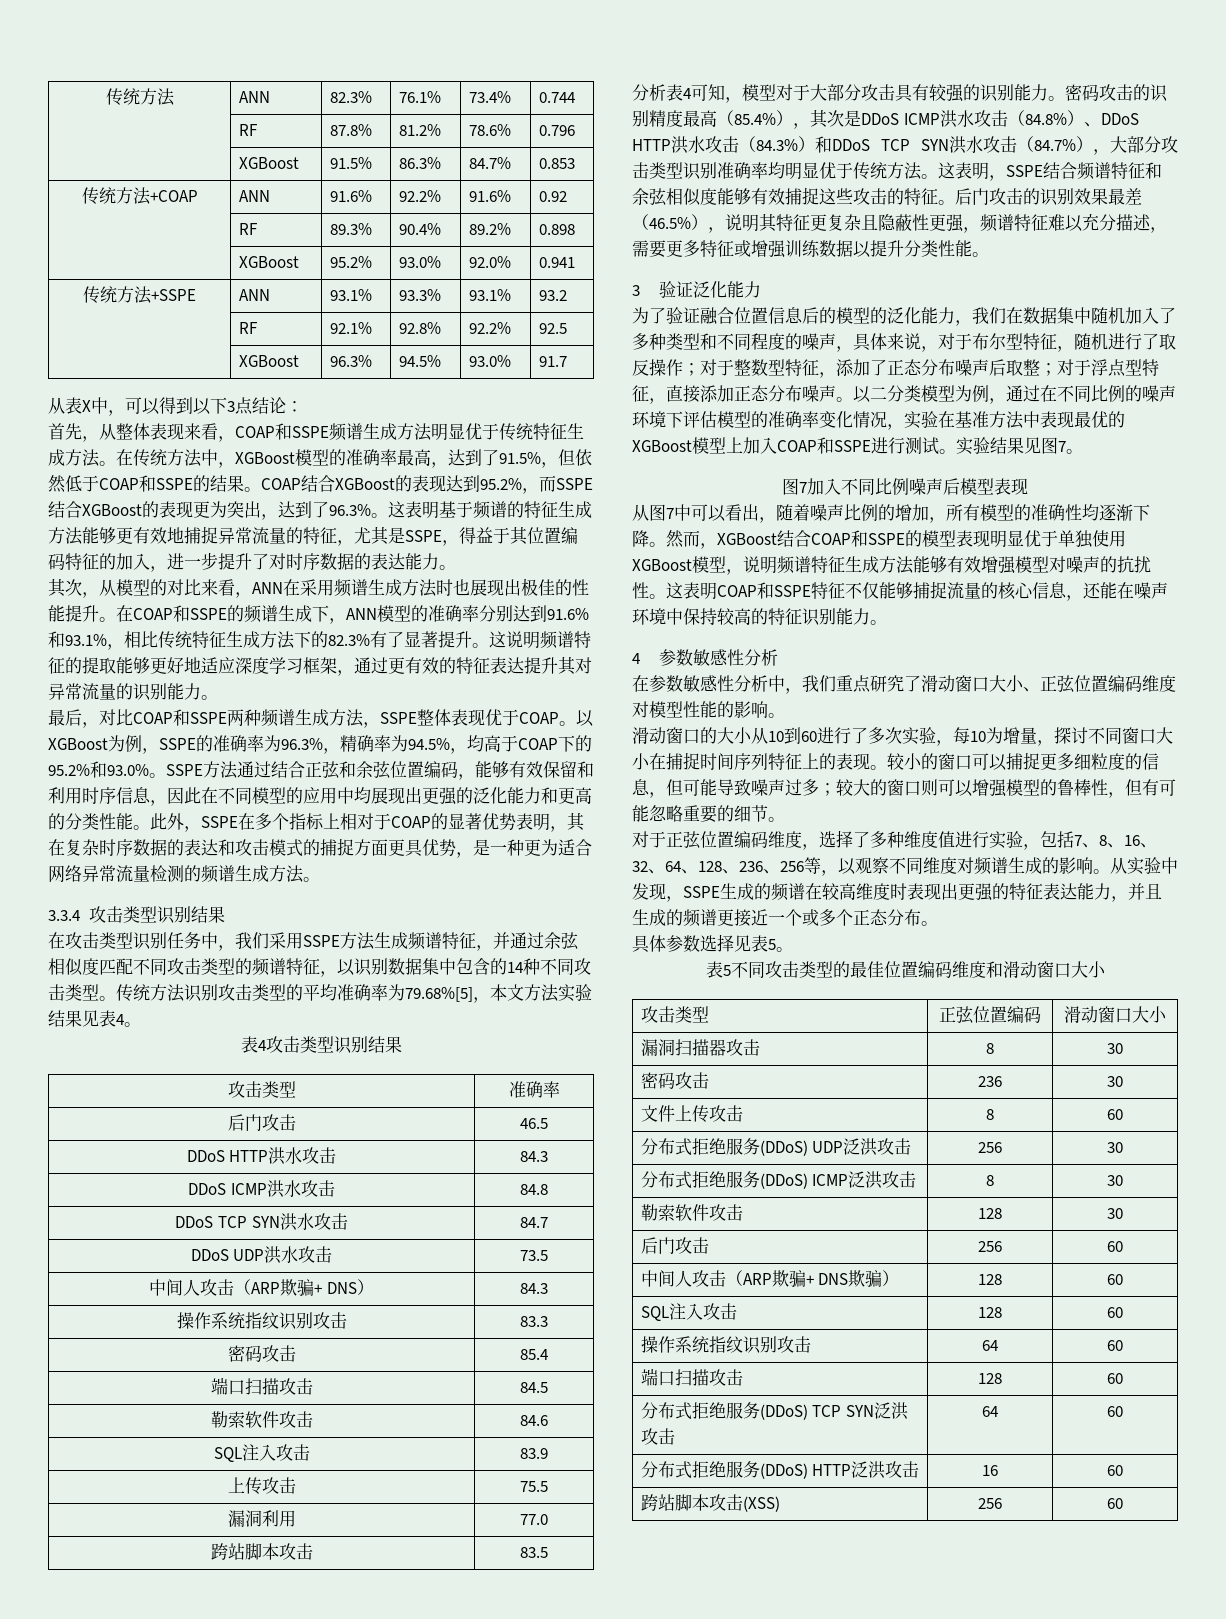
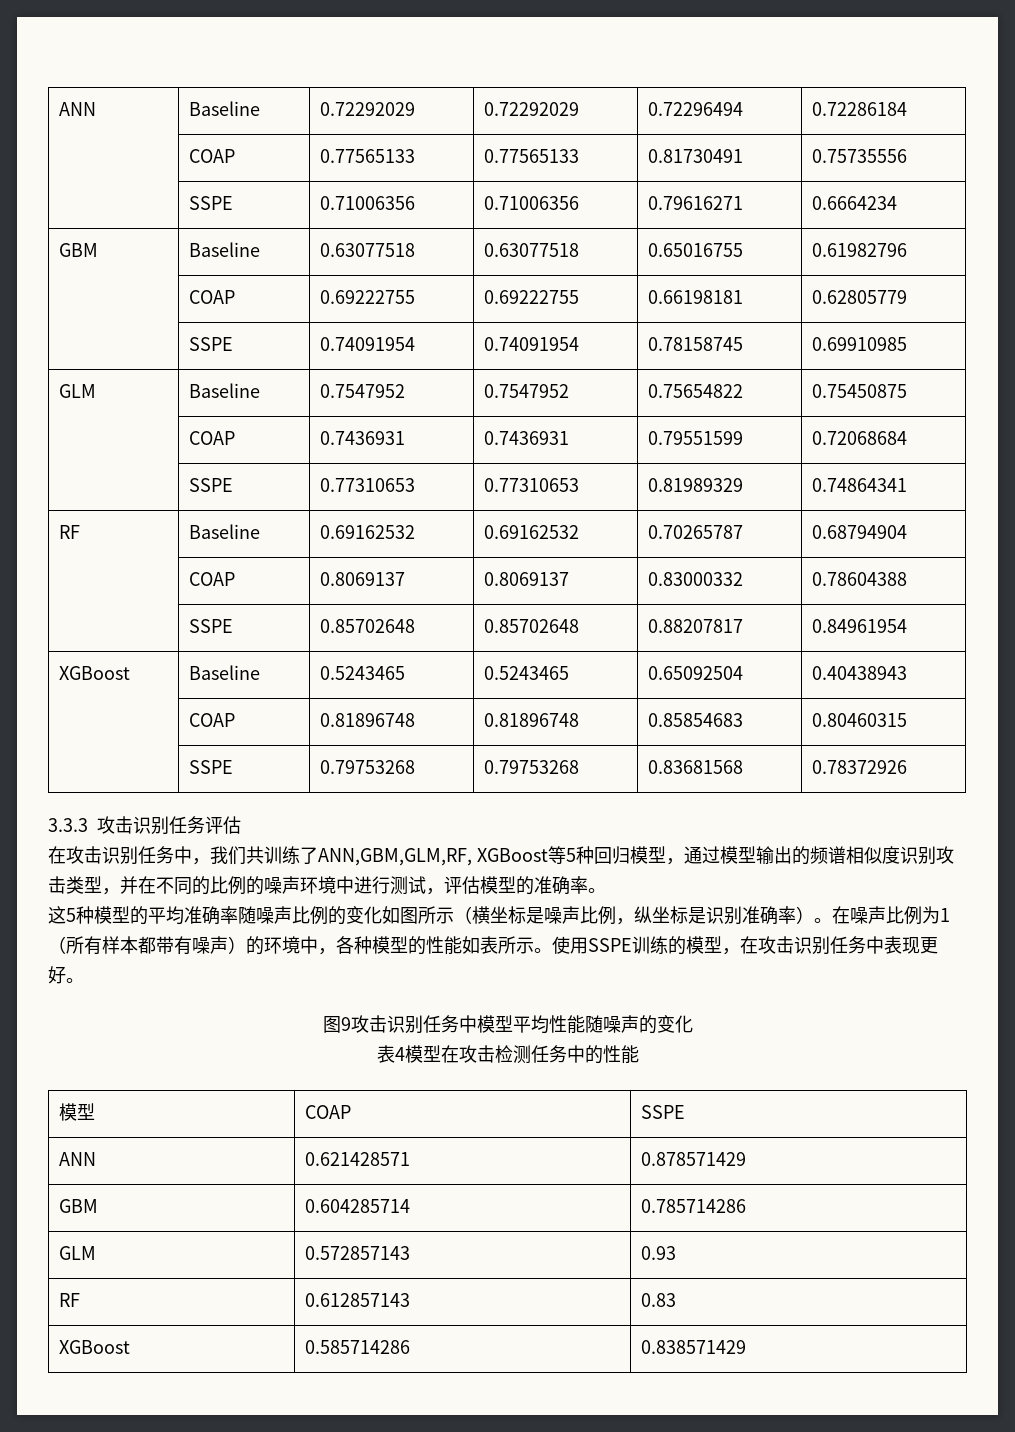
- 传统方法 | ANN | 82.3% | 76.1% | 73.4% | 0.744
- | RF | 87.8% | 81.2% | 78.6% | 0.796
- | XGBoost | 91.5% | 86.3% | 84.7% | 0.853
- 传统方法+COAP | ANN | 91.6% | 92.2% | 91.6% | 0.92
- | RF | 89.3% | 90.4% | 89.2% | 0.898
- | XGBoost | 95.2% | 93.0% | 92.0% | 0.941
- 传统方法+SSPE | ANN | 93.1% | 93.3% | 93.1% | 93.2
- | RF | 92.1% | 92.8% | 92.2% | 92.5
- | XGBoost | 96.3% | 94.5% | 93.0% | 91.7
- 从表X中，可以得到以下3点结论：
- 首先，从整体表现来看，COAP和SSPE频谱生成方法明显优于传统特征生成方法。在传统方法中，XGBoost模型的准确率最高，达到了91.5%，但依然低于COAP和SSPE的结果。COAP结合XGBoost的表现达到95.2%，而SSPE结合XGBoost的表现更为突出，达到了96.3%。这表明基于频谱的特征生成方法能够更有效地捕捉异常流量的特征，尤其是SSPE，得益于其位置编码特征的加入，进一步提升了对时序数据的表达能力。
- 其次，从模型的对比来看，ANN在采用频谱生成方法时也展现出极佳的性能提升。在COAP和SSPE的频谱生成下，ANN模型的准确率分别达到91.6%和93.1%，相比传统特征生成方法下的82.3%有了显著提升。这说明频谱特征的提取能够更好地适应深度学习框架，通过更有效的特征表达提升其对异常流量的识别能力。
- 最后，对比COAP和SSPE两种频谱生成方法，SSPE整体表现优于COAP。以XGBoost为例，SSPE的准确率为96.3%，精确率为94.5%，均高于COAP下的95.2%和93.0%。SSPE方法通过结合正弦和余弦位置编码，能够有效保留和利用时序信息，因此在不同模型的应用中均展现出更强的泛化能力和更高的分类性能。此外，SSPE在多个指标上相对于COAP的显著优势表明，其在复杂时序数据的表达和攻击模式的捕捉方面更具优势，是一种更为适合网络异常流量检测的频谱生成方法。
- 3.3.4攻击类型识别结果
- 在攻击类型识别任务中，我们采用SSPE方法生成频谱特征，并通过余弦相似度匹配不同攻击类型的频谱特征，以识别数据集中包含的14种不同攻击类型。传统方法识别攻击类型的平均准确率为79.68%[5]，本文方法实验结果见表4。
- 表4攻击类型识别结果
- 攻击类型 | 准确率
- 后门攻击 | 46.5
- DDoS HTTP洪水攻击 | 84.3
- DDoS ICMP洪水攻击 | 84.8
- DDoS TCP SYN洪水攻击 | 84.7
- DDoS UDP洪水攻击 | 73.5
- 中间人攻击（ARP欺骗+ DNS） | 84.3
- 操作系统指纹识别攻击 | 83.3
- 密码攻击 | 85.4
- 端口扫描攻击 | 84.5
- 勒索软件攻击 | 84.6
- SQL注入攻击 | 83.9
- 上传攻击 | 75.5
- 漏洞利用 | 77.0
- 跨站脚本攻击 | 83.5
- 分析表4可知，模型对于大部分攻击具有较强的识别能力。密码攻击的识别精度最高（85.4%），其次是DDoS ICMP洪水攻击（84.8%）、DDoS HTTP洪水攻击（84.3%）和DDoS TCP SYN洪水攻击（84.7%），大部分攻击类型识别准确率均明显优于传统方法。这表明，SSPE结合频谱特征和余弦相似度能够有效捕捉这些攻击的特征。后门攻击的识别效果最差（46.5%），说明其特征更复杂且隐蔽性更强，频谱特征难以充分描述，需要更多特征或增强训练数据以提升分类性能。
- 3验证泛化能力
- 为了验证融合位置信息后的模型的泛化能力，我们在数据集中随机加入了多种类型和不同程度的噪声，具体来说，对于布尔型特征，随机进行了取反操作；对于整数型特征，添加了正态分布噪声后取整；对于浮点型特征，直接添加正态分布噪声。以二分类模型为例，通过在不同比例的噪声环境下评估模型的准确率变化情况，实验在基准方法中表现最优的XGBoost模型上加入COAP和SSPE进行测试。实验结果见图7。
- 图7加入不同比例噪声后模型表现
- 从图7中可以看出，随着噪声比例的增加，所有模型的准确性均逐渐下降。然而，XGBoost结合COAP和SSPE的模型表现明显优于单独使用XGBoost模型，说明频谱特征生成方法能够有效增强模型对噪声的抗扰性。这表明COAP和SSPE特征不仅能够捕捉流量的核心信息，还能在噪声环境中保持较高的特征识别能力。
- 4参数敏感性分析
- 在参数敏感性分析中，我们重点研究了滑动窗口大小、正弦位置编码维度对模型性能的影响。
- 滑动窗口的大小从10到60进行了多次实验，每10为增量，探讨不同窗口大小在捕捉时间序列特征上的表现。较小的窗口可以捕捉更多细粒度的信息，但可能导致噪声过多；较大的窗口则可以增强模型的鲁棒性，但有可能忽略重要的细节。
- 对于正弦位置编码维度，选择了多种维度值进行实验，包括7、8、16、32、64、128、236、256等，以观察不同维度对频谱生成的影响。从实验中发现，SSPE生成的频谱在较高维度时表现出更强的特征表达能力，并且生成的频谱更接近一个或多个正态分布。
- 具体参数选择见表5。
- 表5不同攻击类型的最佳位置编码维度和滑动窗口大小
- 攻击类型 | 正弦位置编码 | 滑动窗口大小
- 漏洞扫描器攻击 | 8 | 30
- 密码攻击 | 236 | 30
- 文件上传攻击 | 8 | 60
- 分布式拒绝服务(DDoS) UDP泛洪攻击 | 256 | 30
- 分布式拒绝服务(DDoS) ICMP泛洪攻击 | 8 | 30
- 勒索软件攻击 | 128 | 30
- 后门攻击 | 256 | 60
- 中间人攻击（ARP欺骗+ DNS欺骗） | 128 | 60
- SQL注入攻击 | 128 | 60
- 操作系统指纹识别攻击 | 64 | 60
- 端口扫描攻击 | 128 | 60
- 分布式拒绝服务(DDoS) TCP SYN泛洪攻击 | 64 | 60
- 分布式拒绝服务(DDoS) HTTP泛洪攻击 | 16 | 60
- 跨站脚本攻击(XSS) | 256 | 60
+ ANN | Baseline | 0.72292029 | 0.72292029 | 0.72296494 | 0.72286184
+ | COAP | 0.77565133 | 0.77565133 | 0.81730491 | 0.75735556
+ | SSPE | 0.71006356 | 0.71006356 | 0.79616271 | 0.6664234
+ GBM | Baseline | 0.63077518 | 0.63077518 | 0.65016755 | 0.61982796
+ | COAP | 0.69222755 | 0.69222755 | 0.66198181 | 0.62805779
+ | SSPE | 0.74091954 | 0.74091954 | 0.78158745 | 0.69910985
+ GLM | Baseline | 0.7547952 | 0.7547952 | 0.75654822 | 0.75450875
+ | COAP | 0.7436931 | 0.7436931 | 0.79551599 | 0.72068684
+ | SSPE | 0.77310653 | 0.77310653 | 0.81989329 | 0.74864341
+ RF | Baseline | 0.69162532 | 0.69162532 | 0.70265787 | 0.68794904
+ | COAP | 0.8069137 | 0.8069137 | 0.83000332 | 0.78604388
+ | SSPE | 0.85702648 | 0.85702648 | 0.88207817 | 0.84961954
+ XGBoost | Baseline | 0.5243465 | 0.5243465 | 0.65092504 | 0.40438943
+ | COAP | 0.81896748 | 0.81896748 | 0.85854683 | 0.80460315
+ | SSPE | 0.79753268 | 0.79753268 | 0.83681568 | 0.78372926
+ 3.3.3攻击识别任务评估
+ 在攻击识别任务中，我们共训练了ANN,GBM,GLM,RF, XGBoost等5种回归模型，通过模型输出的频谱相似度识别攻击类型，并在不同的比例的噪声环境中进行测试，评估模型的准确率。
+ 这5种模型的平均准确率随噪声比例的变化如图所示（横坐标是噪声比例，纵坐标是识别准确率）。在噪声比例为1（所有样本都带有噪声）的环境中，各种模型的性能如表所示。使用SSPE训练的模型，在攻击识别任务中表现更好。
+ 图9攻击识别任务中模型平均性能随噪声的变化
+ 表4模型在攻击检测任务中的性能
+ 模型 | COAP | SSPE
+ ANN | 0.621428571 | 0.878571429
+ GBM | 0.604285714 | 0.785714286
+ GLM | 0.572857143 | 0.93
+ RF | 0.612857143 | 0.83
+ XGBoost | 0.585714286 | 0.838571429

